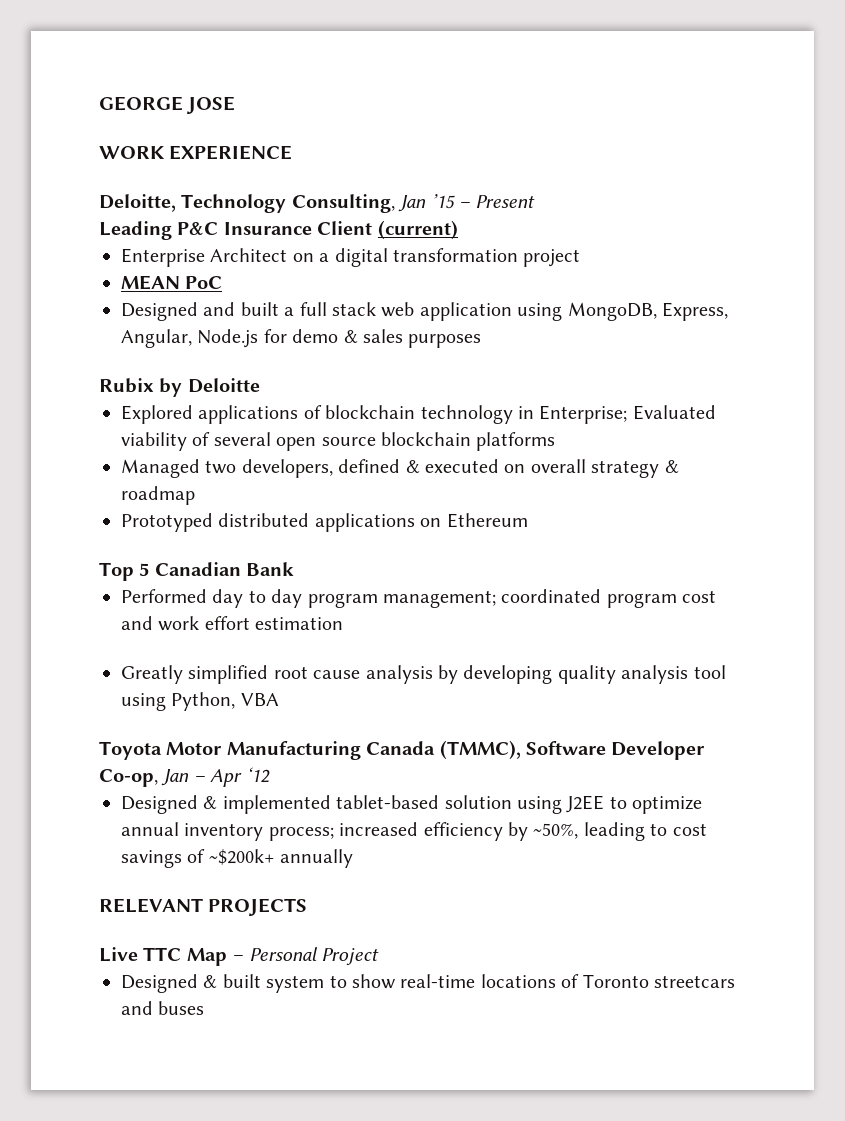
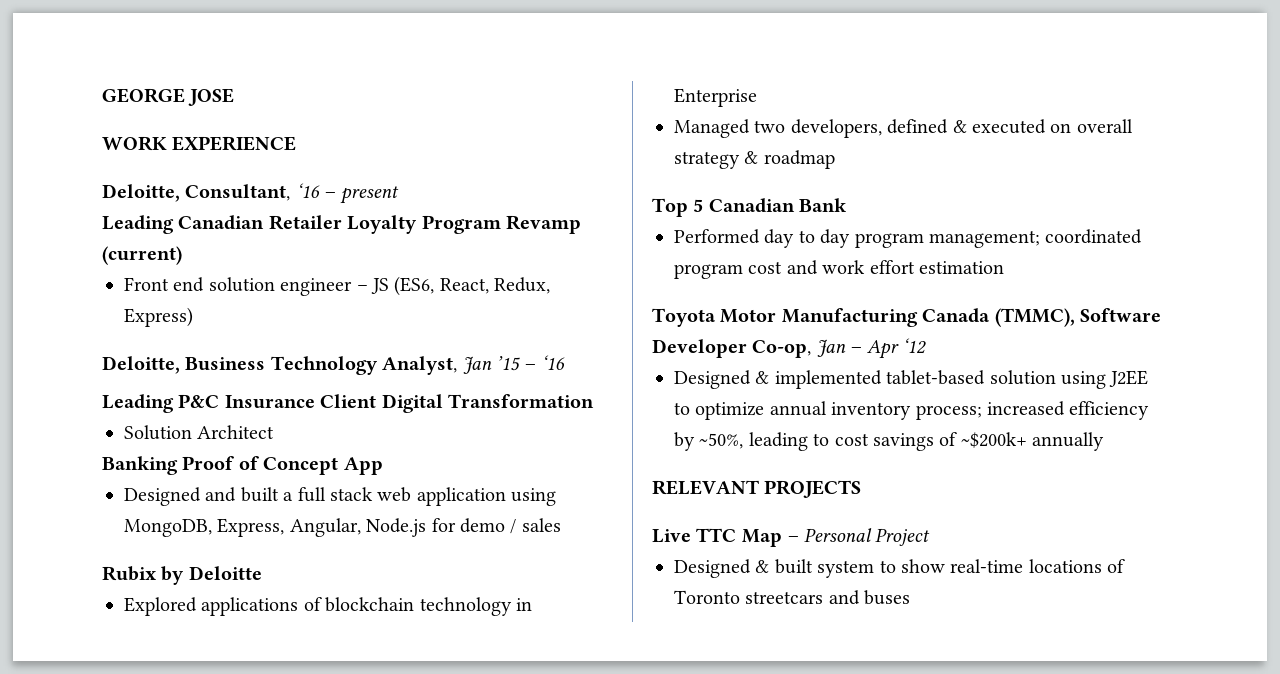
- Deloitte, Technology Consulting, Jan ’15 – Present
+ Deloitte, Consultant, ‘16 – present
+ Leading Canadian Retailer Loyalty Program Revamp (current)
+ Front end solution engineer – JS (ES6, React, Redux, Express)
+ Deloitte, Business Technology Analyst, Jan ’15 – ‘16
- Leading P&C Insurance Client (current)
- Enterprise Architect on a digital transformation project
- MEAN PoC
+ Leading P&C Insurance Client Digital Transformation
+ Solution Architect
+ Banking Proof of Concept App
- Designed and built a full stack web application using MongoDB, Express, Angular, Node.js for demo & sales purposes
+ Designed and built a full stack web application using MongoDB, Express, Angular, Node.js for demo / sales
- Explored applications of blockchain technology in Enterprise; Evaluated viability of several open source blockchain platforms
+ Explored applications of blockchain technology in Enterprise
- Prototyped distributed applications on Ethereum
- Greatly simplified root cause analysis by developing quality analysis tool using Python, VBA

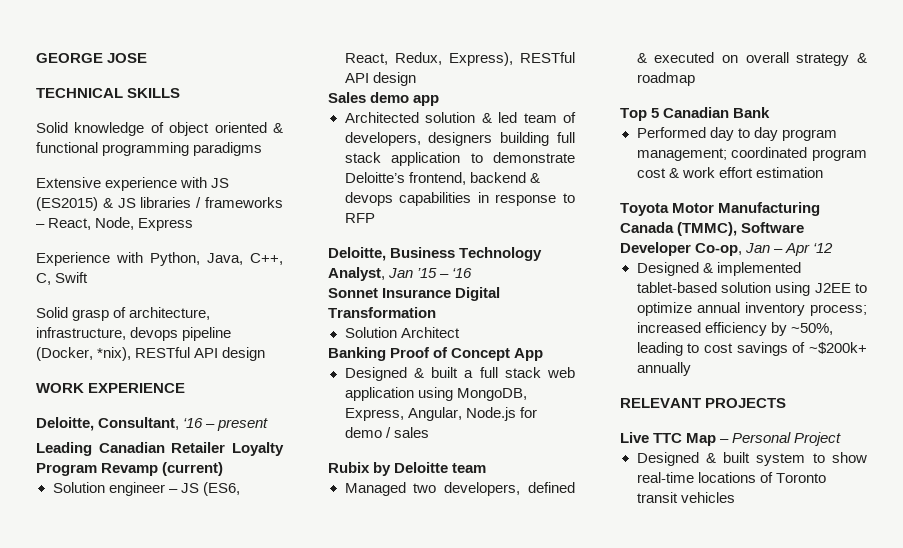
+ TECHNICAL SKILLS
+ Solid knowledge of object oriented & functional programming paradigms
+ Extensive experience with JS (ES2015) & JS libraries / frameworks – React, Node, Express
+ Experience with Python, Java, C++, C, Swift
+ Solid grasp of architecture, infrastructure, devops pipeline (Docker, *nix), RESTful API design
- Front end solution engineer – JS (ES6, React, Redux, Express)
+ Solution engineer – JS (ES6, React, Redux, Express), RESTful API design
+ Sales demo app
+ Architected solution & led team of developers, designers building full stack application to demonstrate Deloitte’s frontend, backend & devops capabilities in response to RFP
- Leading P&C Insurance Client Digital Transformation
+ Sonnet Insurance Digital Transformation
- Designed and built a full stack web application using MongoDB, Express, Angular, Node.js for demo / sales
+ Designed & built a full stack web application using MongoDB, Express, Angular, Node.js for demo / sales
- Rubix by Deloitte
- Explored applications of blockchain technology in Enterprise
+ Rubix by Deloitte team
- Performed day to day program management; coordinated program cost and work effort estimation
+ Performed day to day program management; coordinated program cost & work effort estimation
- Designed & built system to show real-time locations of Toronto streetcars and buses
+ Designed & built system to show real-time locations of Toronto transit vehicles

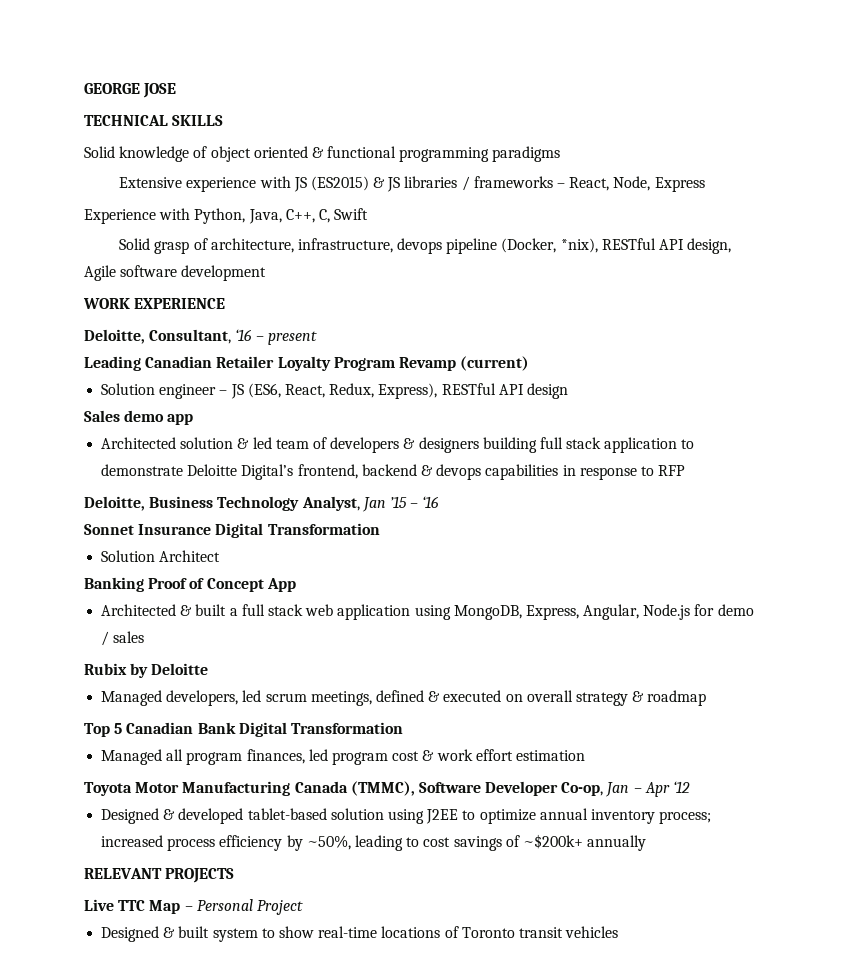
- Solid grasp of architecture, infrastructure, devops pipeline (Docker, *nix), RESTful API design
+ Solid grasp of architecture, infrastructure, devops pipeline (Docker, *nix), RESTful API design, Agile software development
- Architected solution & led team of developers, designers building full stack application to demonstrate Deloitte’s frontend, backend & devops capabilities in response to RFP
+ Architected solution & led team of developers & designers building full stack application to demonstrate Deloitte Digital’s frontend, backend & devops capabilities in response to RFP
- Designed & built a full stack web application using MongoDB, Express, Angular, Node.js for demo / sales
+ Architected & built a full stack web application using MongoDB, Express, Angular, Node.js for demo / sales
- Rubix by Deloitte team
- Managed two developers, defined & executed on overall strategy & roadmap
+ Rubix by Deloitte
+ Managed developers, led scrum meetings, defined & executed on overall strategy & roadmap
- Top 5 Canadian Bank
- Performed day to day program management; coordinated program cost & work effort estimation
+ Top 5 Canadian Bank Digital Transformation
+ Managed all program finances, led program cost & work effort estimation
- Designed & implemented tablet-based solution using J2EE to optimize annual inventory process; increased efficiency by ~50%, leading to cost savings of ~$200k+ annually
+ Designed & developed tablet-based solution using J2EE to optimize annual inventory process; increased process efficiency by ~50%, leading to cost savings of ~$200k+ annually

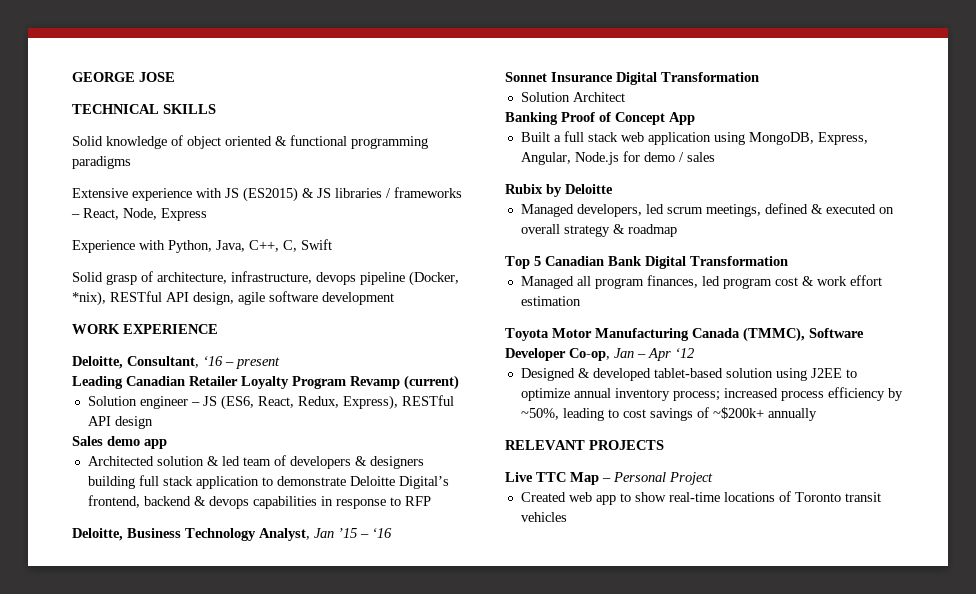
- Solid grasp of architecture, infrastructure, devops pipeline (Docker, *nix), RESTful API design, Agile software development
+ Solid grasp of architecture, infrastructure, devops pipeline (Docker, *nix), RESTful API design, agile software development
- Architected & built a full stack web application using MongoDB, Express, Angular, Node.js for demo / sales
+ Built a full stack web application using MongoDB, Express, Angular, Node.js for demo / sales
- Designed & built system to show real-time locations of Toronto transit vehicles
+ Created web app to show real-time locations of Toronto transit vehicles

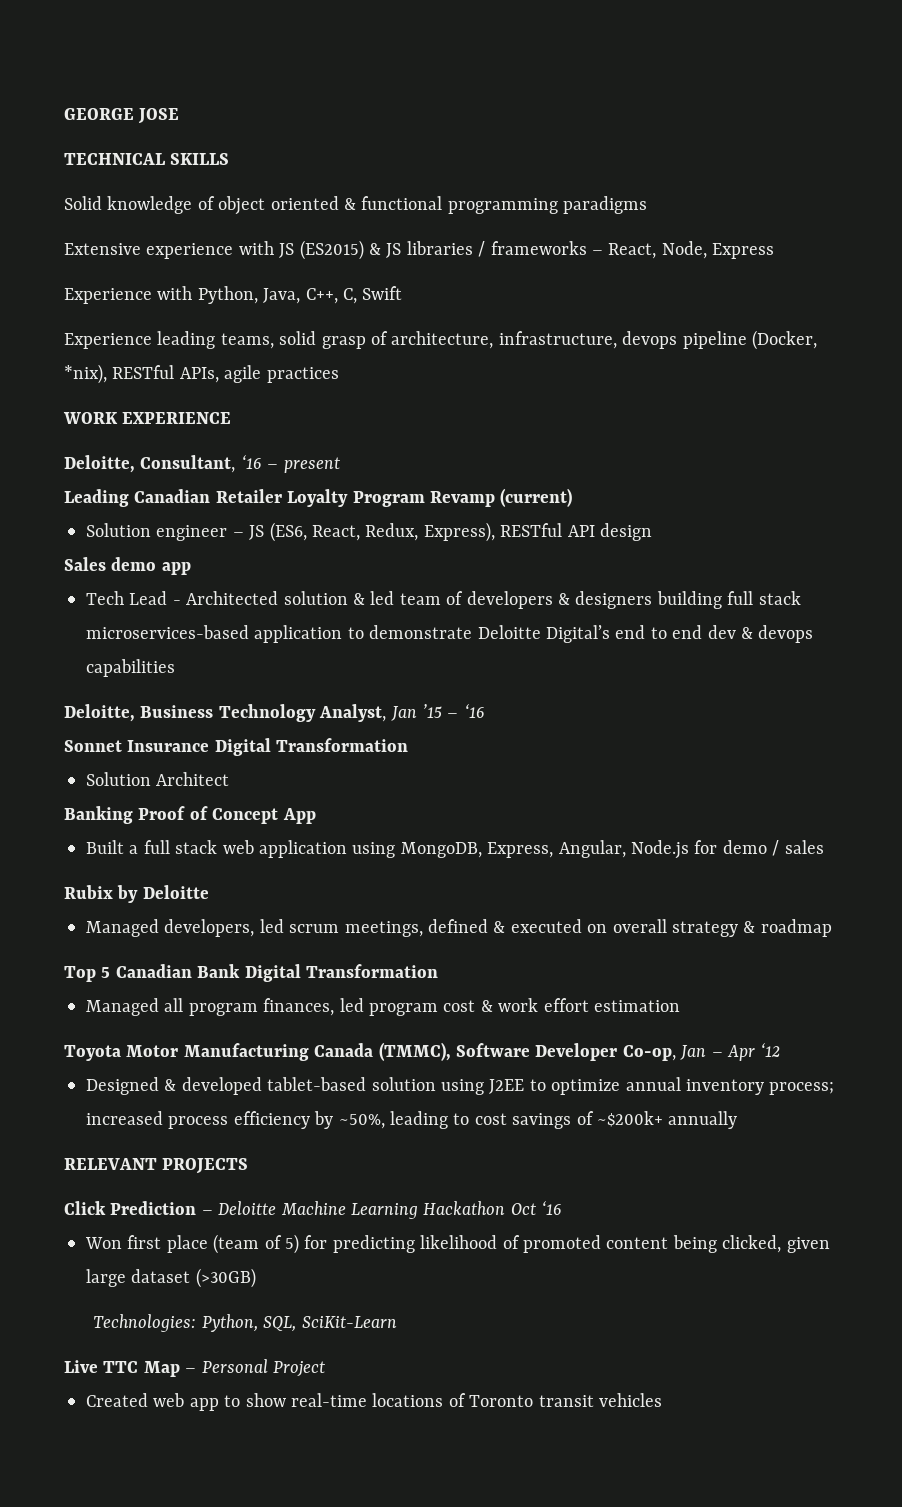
- Solid grasp of architecture, infrastructure, devops pipeline (Docker, *nix), RESTful API design, agile software development
+ Experience leading teams, solid grasp of architecture, infrastructure, devops pipeline (Docker, *nix), RESTful APIs, agile practices
- Architected solution & led team of developers & designers building full stack application to demonstrate Deloitte Digital’s frontend, backend & devops capabilities in response to RFP
+ Tech Lead - Architected solution & led team of developers & designers building full stack microservices-based application to demonstrate Deloitte Digital’s end to end dev & devops capabilities
+ Click Prediction – Deloitte Machine Learning Hackathon Oct ‘16
+ Won first place (team of 5) for predicting likelihood of promoted content being clicked, given large dataset (>30GB)
+ Technologies: Python, SQL, SciKit-Learn

